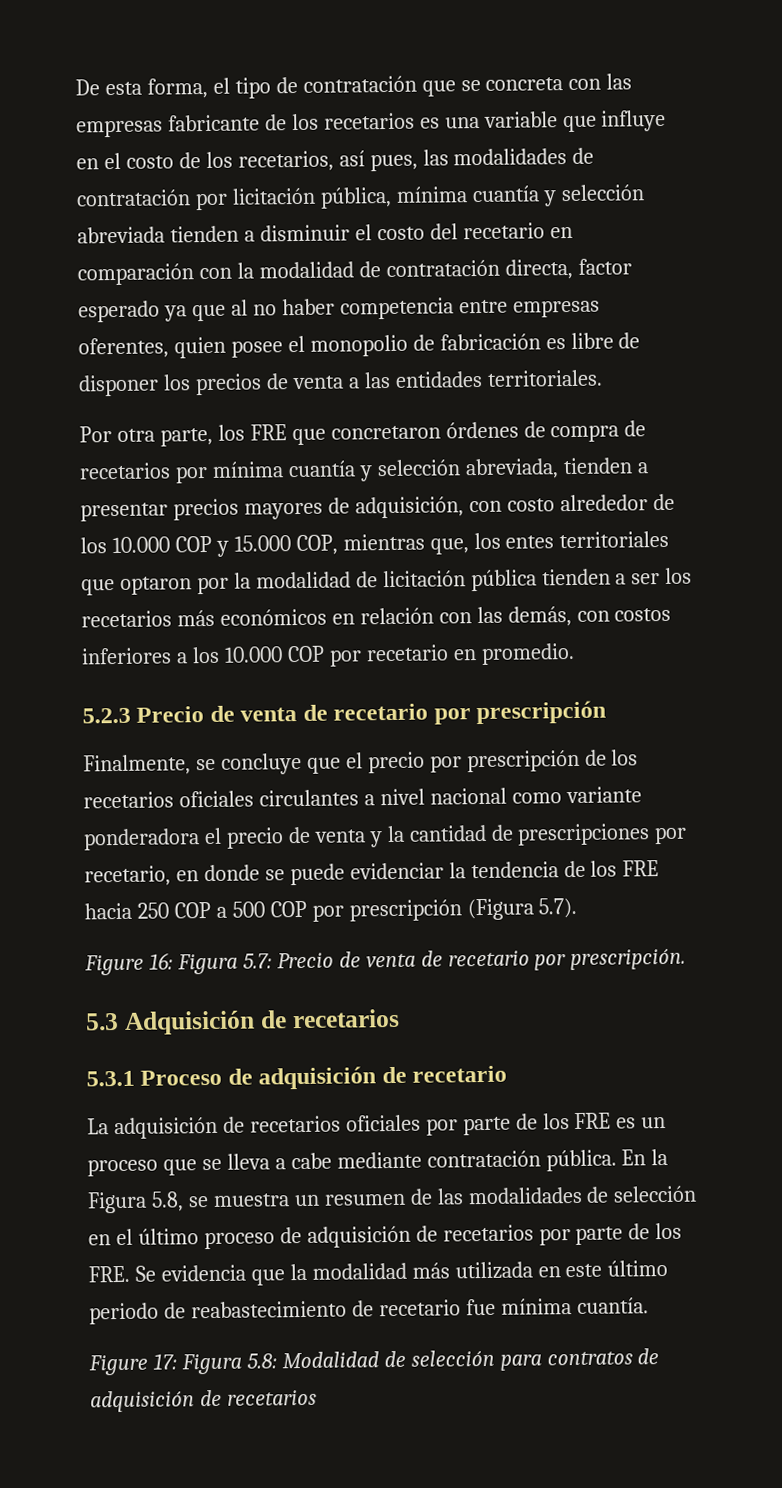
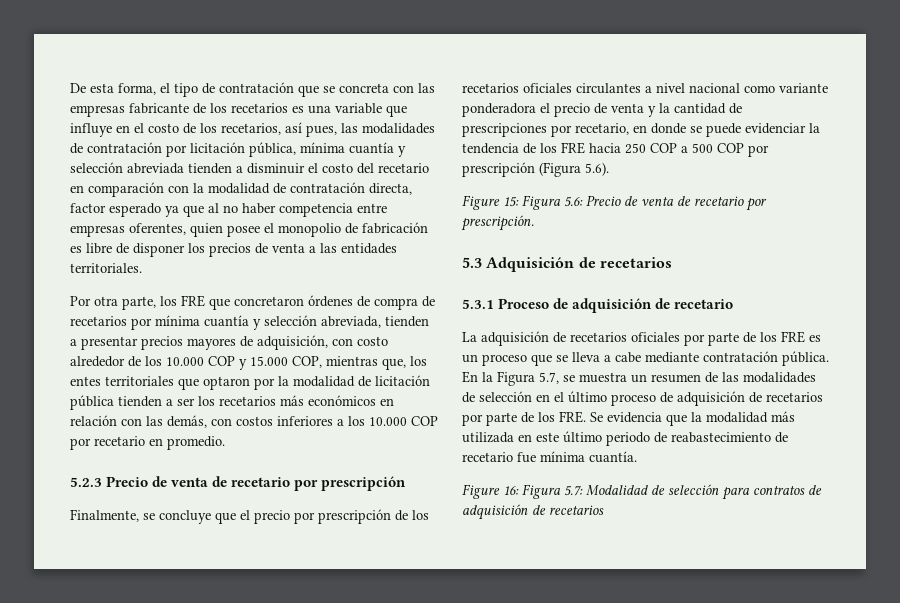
- Finalmente, se concluye que el precio por prescripción de los recetarios oficiales circulantes a nivel nacional como variante ponderadora el precio de venta y la cantidad de prescripciones por recetario, en donde se puede evidenciar la tendencia de los FRE hacia 250 COP a 500 COP por prescripción (Figura 5.7).
- Figure 16: Figura 5.7: Precio de venta de recetario por prescripción.
+ Finalmente, se concluye que el precio por prescripción de los recetarios oficiales circulantes a nivel nacional como variante ponderadora el precio de venta y la cantidad de prescripciones por recetario, en donde se puede evidenciar la tendencia de los FRE hacia 250 COP a 500 COP por prescripción (Figura 5.6).
+ Figure 15: Figura 5.6: Precio de venta de recetario por prescripción.
- En la Figura 5.8, se muestra un resumen de las modalidades de selección en el último proceso de adquisición de recetarios por parte de los FRE. Se evidencia que la modalidad más utilizada en este último periodo de reabastecimiento de recetario fue mínima cuantía.
+ En la Figura 5.7, se muestra un resumen de las modalidades de selección en el último proceso de adquisición de recetarios por parte de los FRE. Se evidencia que la modalidad más utilizada en este último periodo de reabastecimiento de recetario fue mínima cuantía.
- Figure 17: Figura 5.8: Modalidad de selección para contratos de adquisición de recetarios
+ Figure 16: Figura 5.7: Modalidad de selección para contratos de adquisición de recetarios

